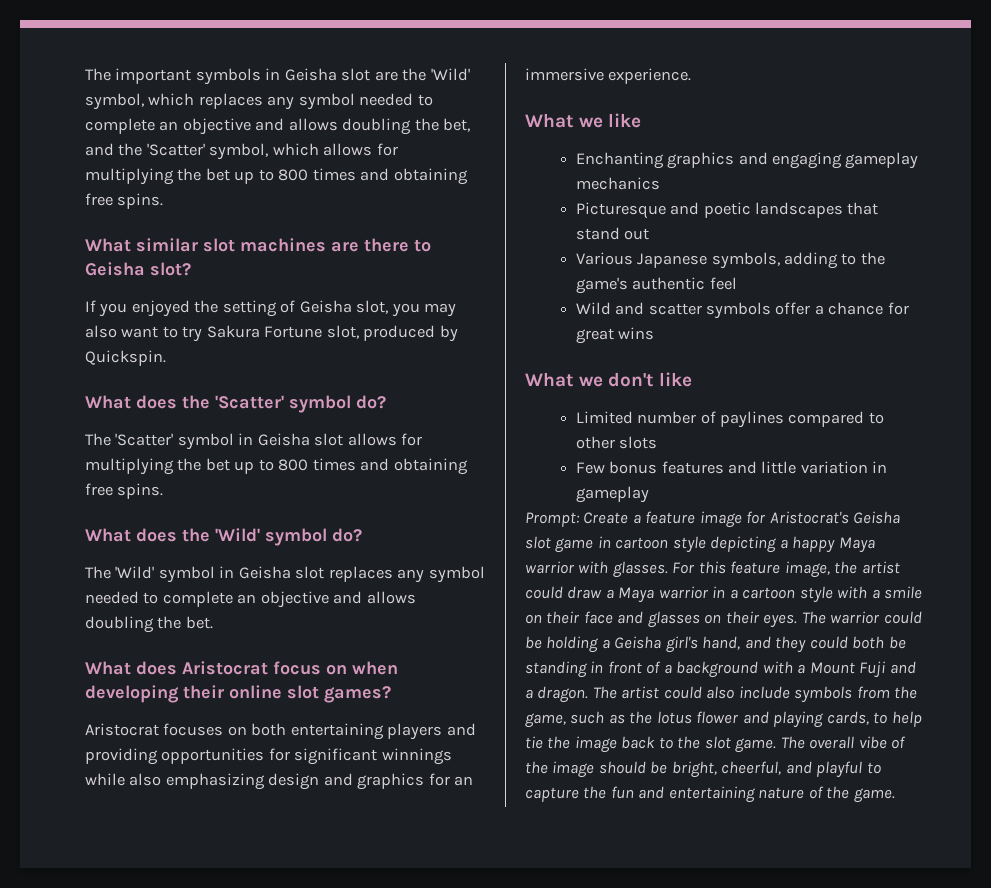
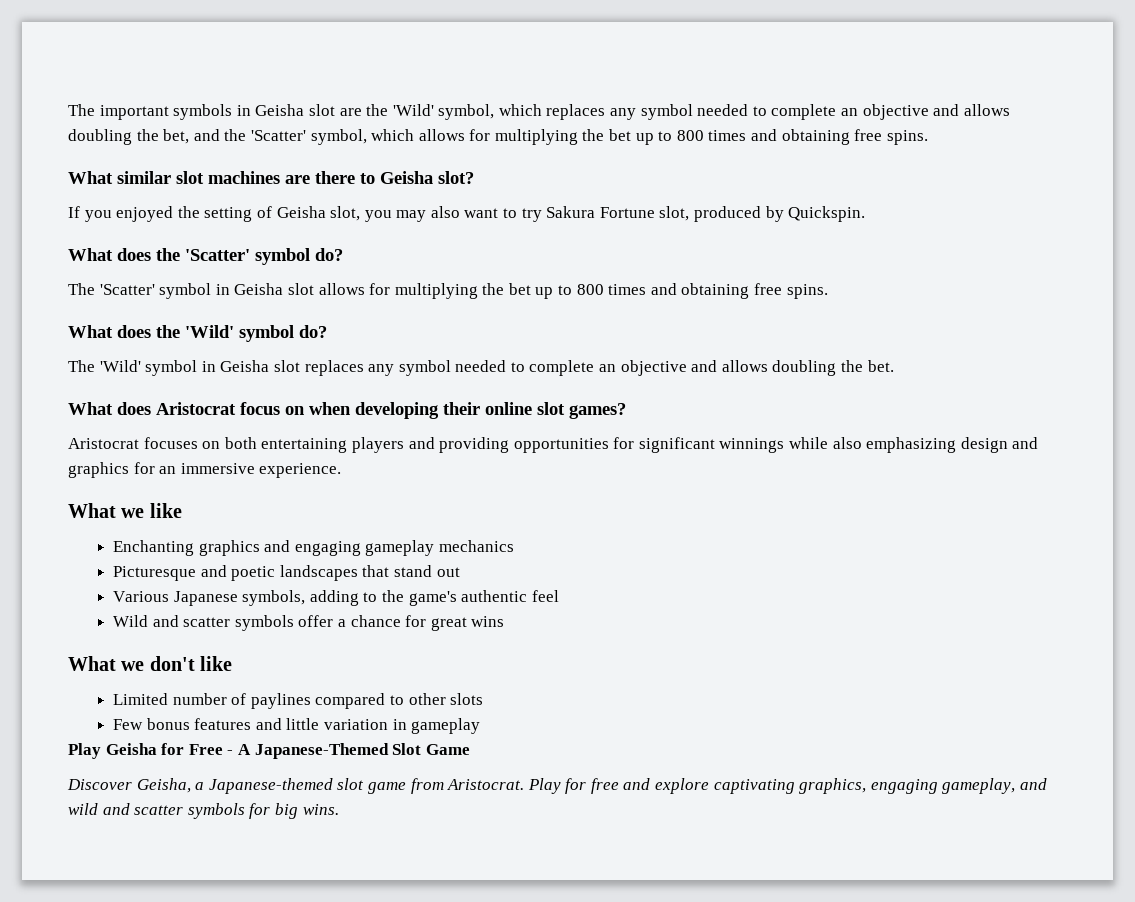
- Prompt: Create a feature image for Aristocrat's Geisha slot game in cartoon style depicting a happy Maya warrior with glasses. For this feature image, the artist could draw a Maya warrior in a cartoon style with a smile on their face and glasses on their eyes. The warrior could be holding a Geisha girl's hand, and they could both be standing in front of a background with a Mount Fuji and a dragon. The artist could also include symbols from the game, such as the lotus flower and playing cards, to help tie the image back to the slot game. The overall vibe of the image should be bright, cheerful, and playful to capture the fun and entertaining nature of the game.
+ Play Geisha for Free - A Japanese-Themed Slot Game
+ Discover Geisha, a Japanese-themed slot game from Aristocrat. Play for free and explore captivating graphics, engaging gameplay, and wild and scatter symbols for big wins.

